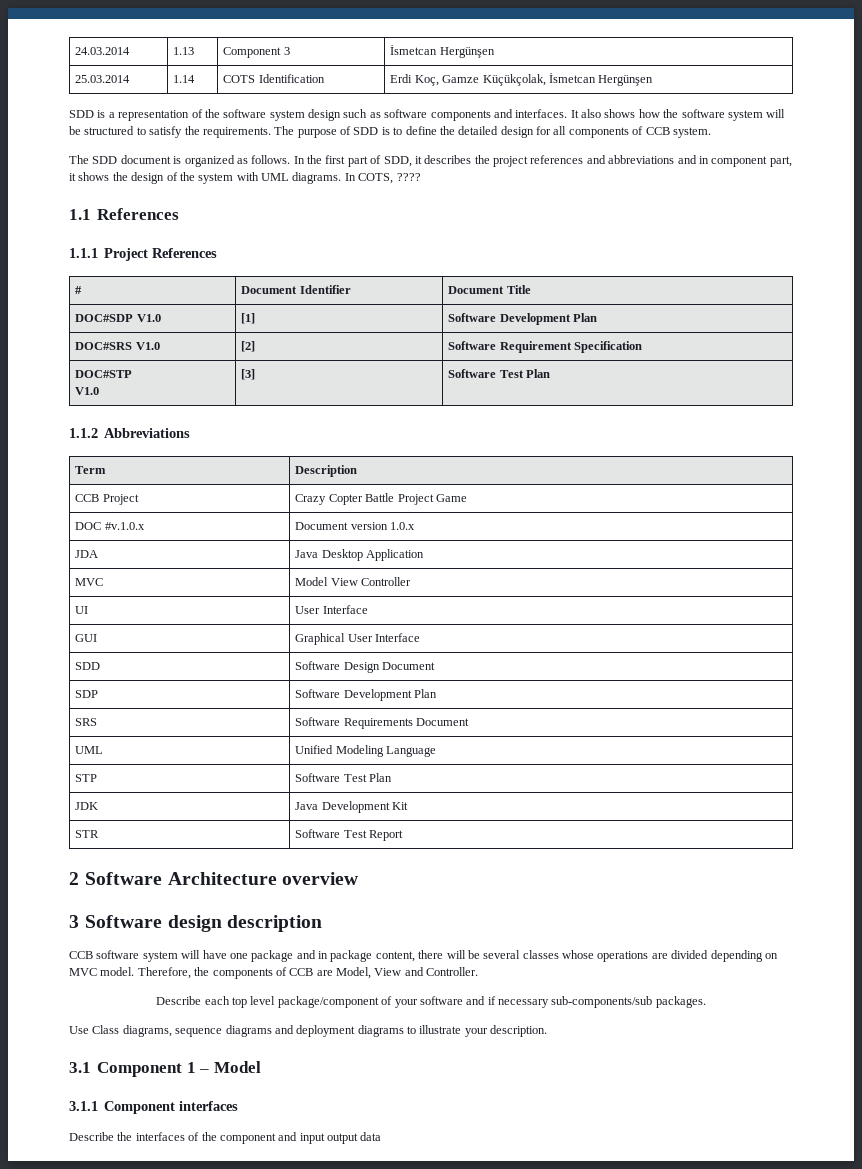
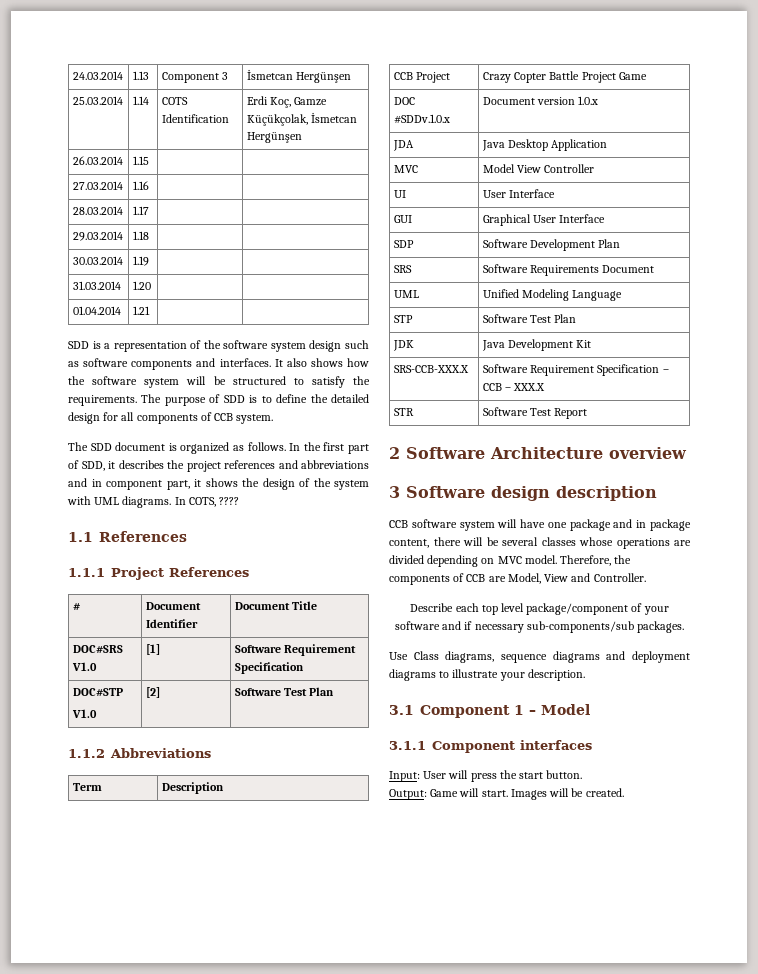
+ 26.03.2014 | 1.15 | |
+ 27.03.2014 | 1.16 | |
+ 28.03.2014 | 1.17 | |
+ 29.03.2014 | 1.18 | |
+ 30.03.2014 | 1.19 | |
+ 31.03.2014 | 1.20 | |
+ 01.04.2014 | 1.21 | |
- DOC#SDP V1.0 | [1] | Software Development Plan
- DOC#SRS V1.0 | [2] | Software Requirement Specification
+ DOC#SRS V1.0 | [1] | Software Requirement Specification
  DOC#STP
- V1.0 | [3] | Software Test Plan
+ V1.0 | [2] | Software Test Plan
- DOC #v.1.0.x | Document version 1.0.x
+ DOC #SDDv.1.0.x | Document version 1.0.x
- SDD | Software Design Document
+ SRS-CCB-XXX.X | Software Requirement Specification – CCB – XXX.X
- Describe the interfaces of the component and input output data
+ Input: User will press the start button.
+ Output: Game will start. Images will be created.

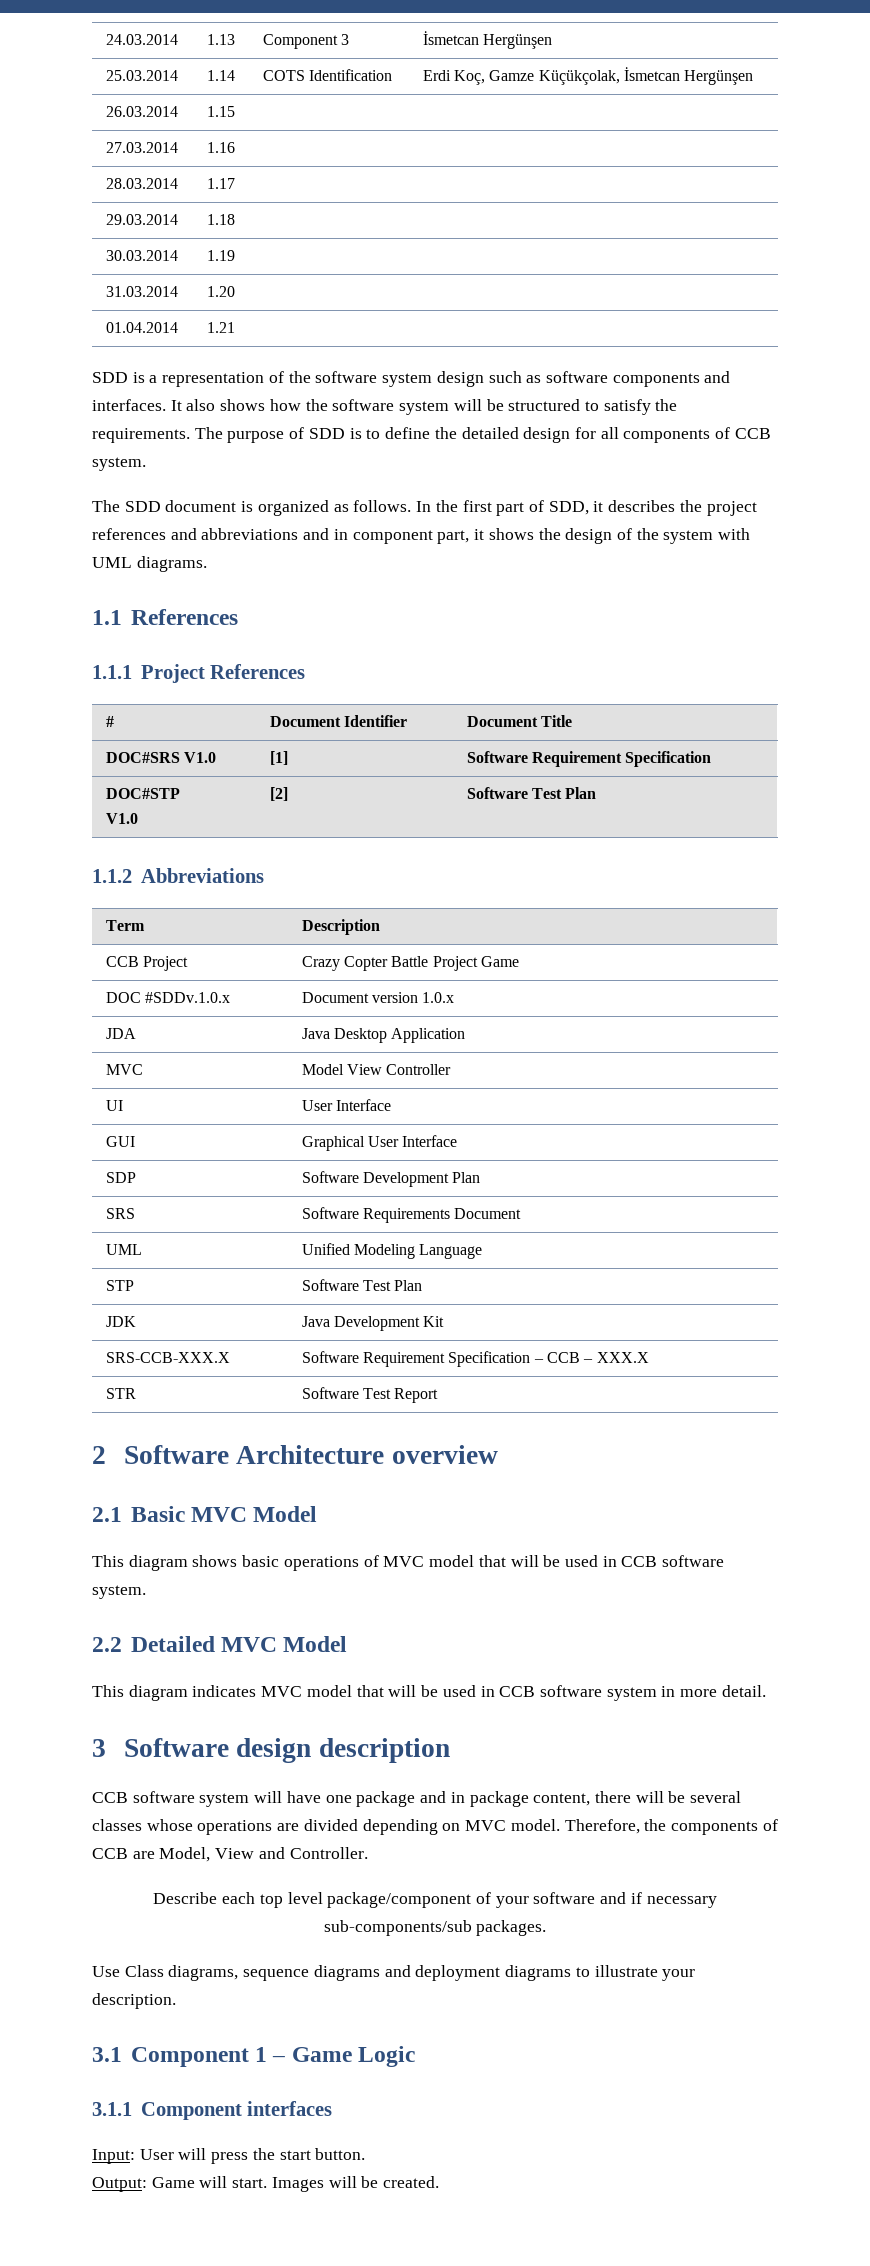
- In COTS, ????
+ 2.1 Basic MVC Model
+ This diagram shows basic operations of MVC model that will be used in CCB software system.
+ 2.2 Detailed MVC Model
+ This diagram indicates MVC model that will be used in CCB software system in more detail.
- 3.1 Component 1 – Model
+ 3.1 Component 1 – Game Logic

